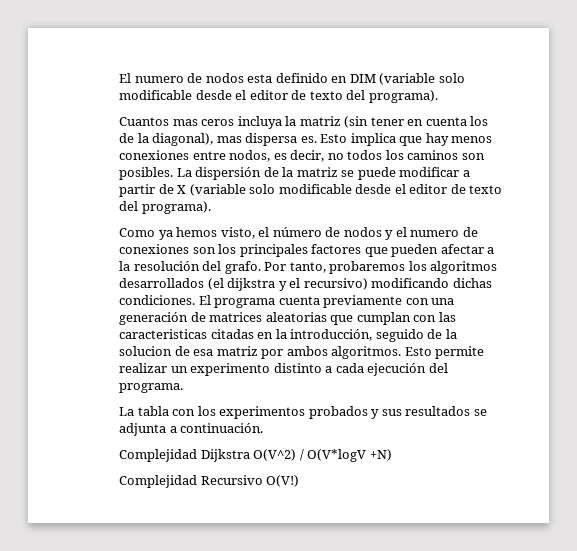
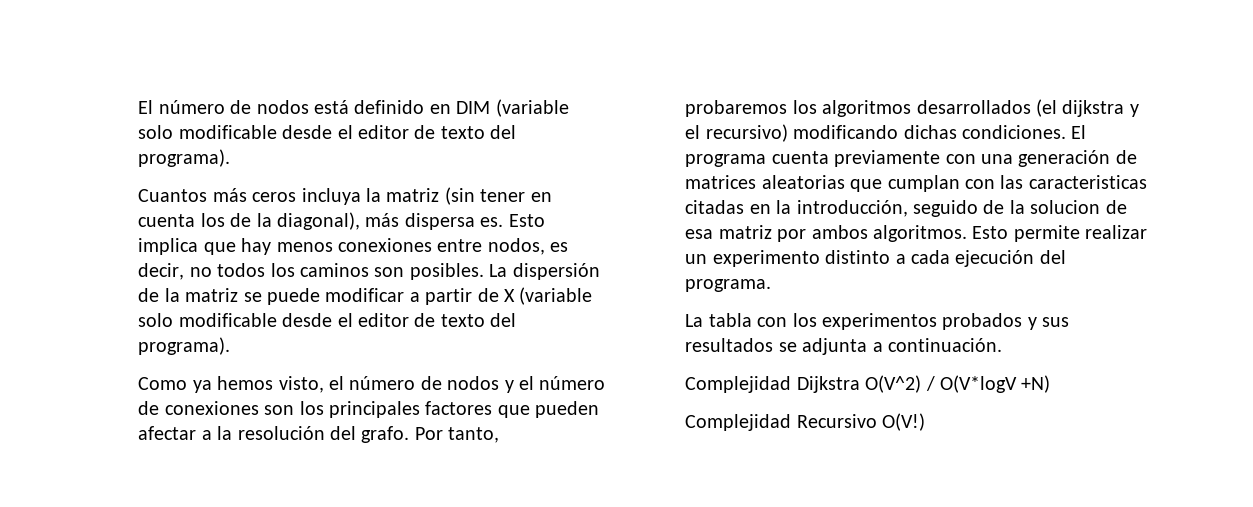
- El numero de nodos esta definido en DIM (variable solo modificable desde el editor de texto del programa).
+ El número de nodos está definido en DIM (variable solo modificable desde el editor de texto del programa).
- Cuantos mas ceros incluya la matriz (sin tener en cuenta los de la diagonal), mas dispersa es.
+ Cuantos más ceros incluya la matriz (sin tener en cuenta los de la diagonal), más dispersa es.
- Como ya hemos visto, el número de nodos y el numero de conexiones son los principales factores que pueden afectar a la resolución del grafo.
+ Como ya hemos visto, el número de nodos y el número de conexiones son los principales factores que pueden afectar a la resolución del grafo.

